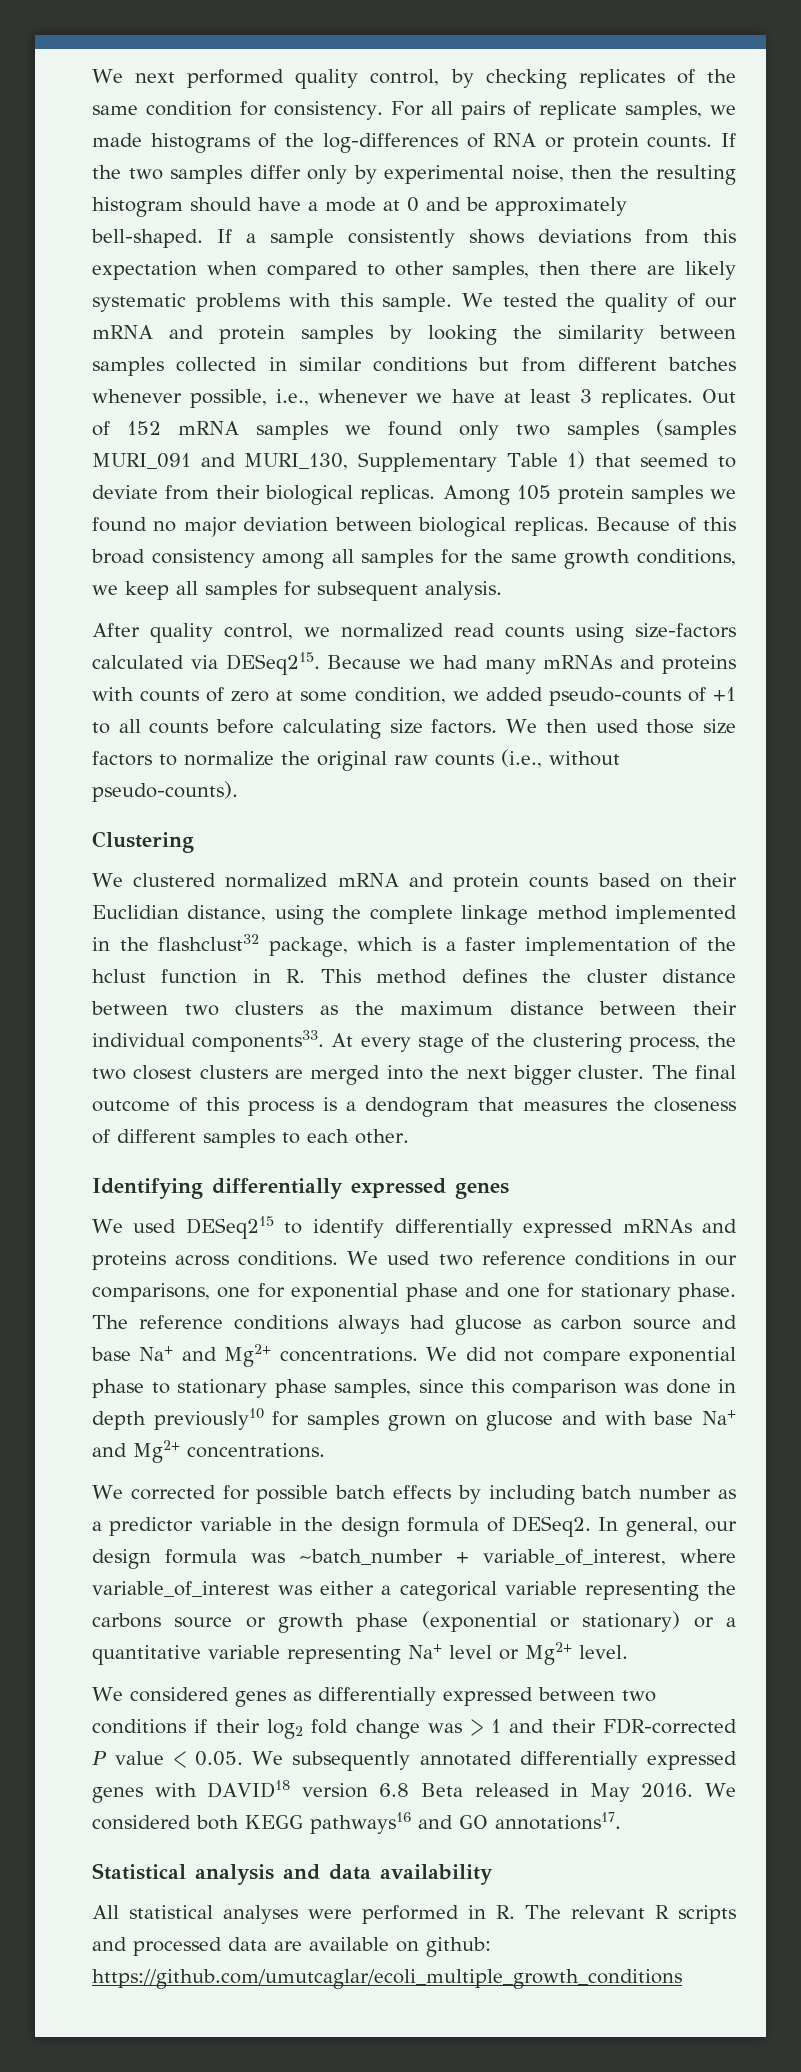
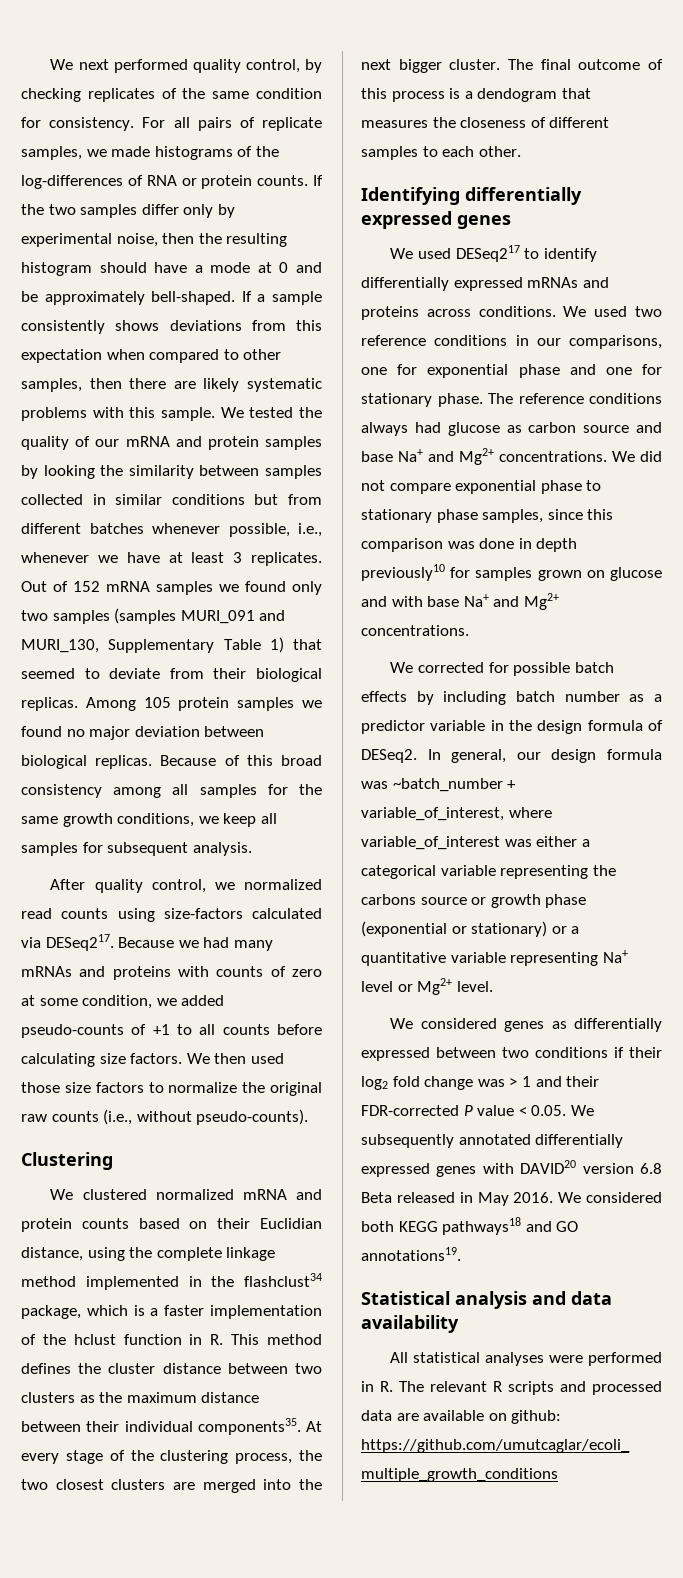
- After quality control, we normalized read counts using size-factors calculated via DESeq215.
+ After quality control, we normalized read counts using size-factors calculated via DESeq217.
- We clustered normalized mRNA and protein counts based on their Euclidian distance, using the complete linkage method implemented in the flashclust32 package, which is a faster implementation of the hclust function in R. This method defines the cluster distance between two clusters as the maximum distance between their individual components33.
+ We clustered normalized mRNA and protein counts based on their Euclidian distance, using the complete linkage method implemented in the flashclust34 package, which is a faster implementation of the hclust function in R. This method defines the cluster distance between two clusters as the maximum distance between their individual components35.
- We used DESeq215 to identify differentially expressed mRNAs and proteins across conditions.
+ We used DESeq217 to identify differentially expressed mRNAs and proteins across conditions.
- We considered genes as differentially expressed between two conditions if their log2 fold change was > 1 and their FDR-corrected P value < 0.05. We subsequently annotated differentially expressed genes with DAVID18 version 6.8 Beta released in May 2016.
+ We considered genes as differentially expressed between two conditions if their log2 fold change was > 1 and their FDR-corrected P value < 0.05. We subsequently annotated differentially expressed genes with DAVID20 version 6.8 Beta released in May 2016.
- We considered both KEGG pathways16 and GO annotations17.
+ We considered both KEGG pathways18 and GO annotations19.

